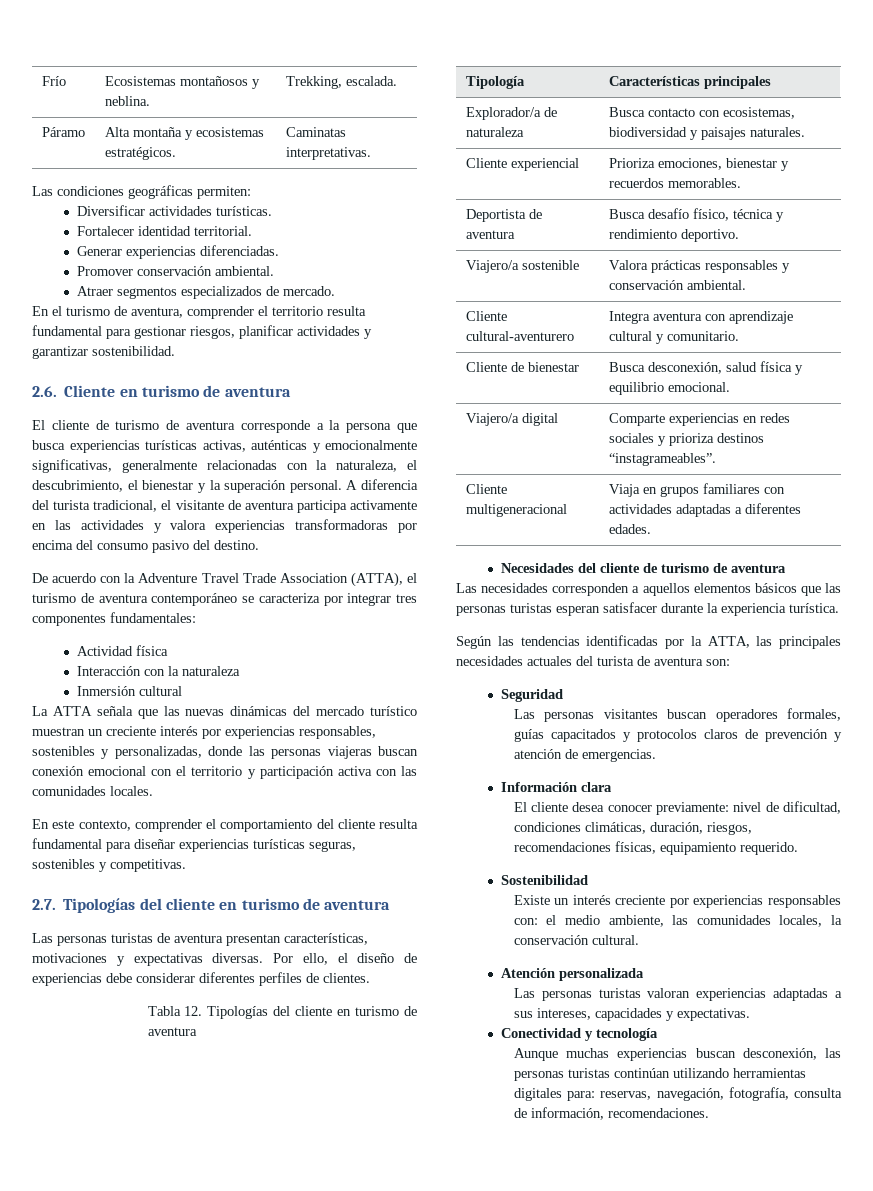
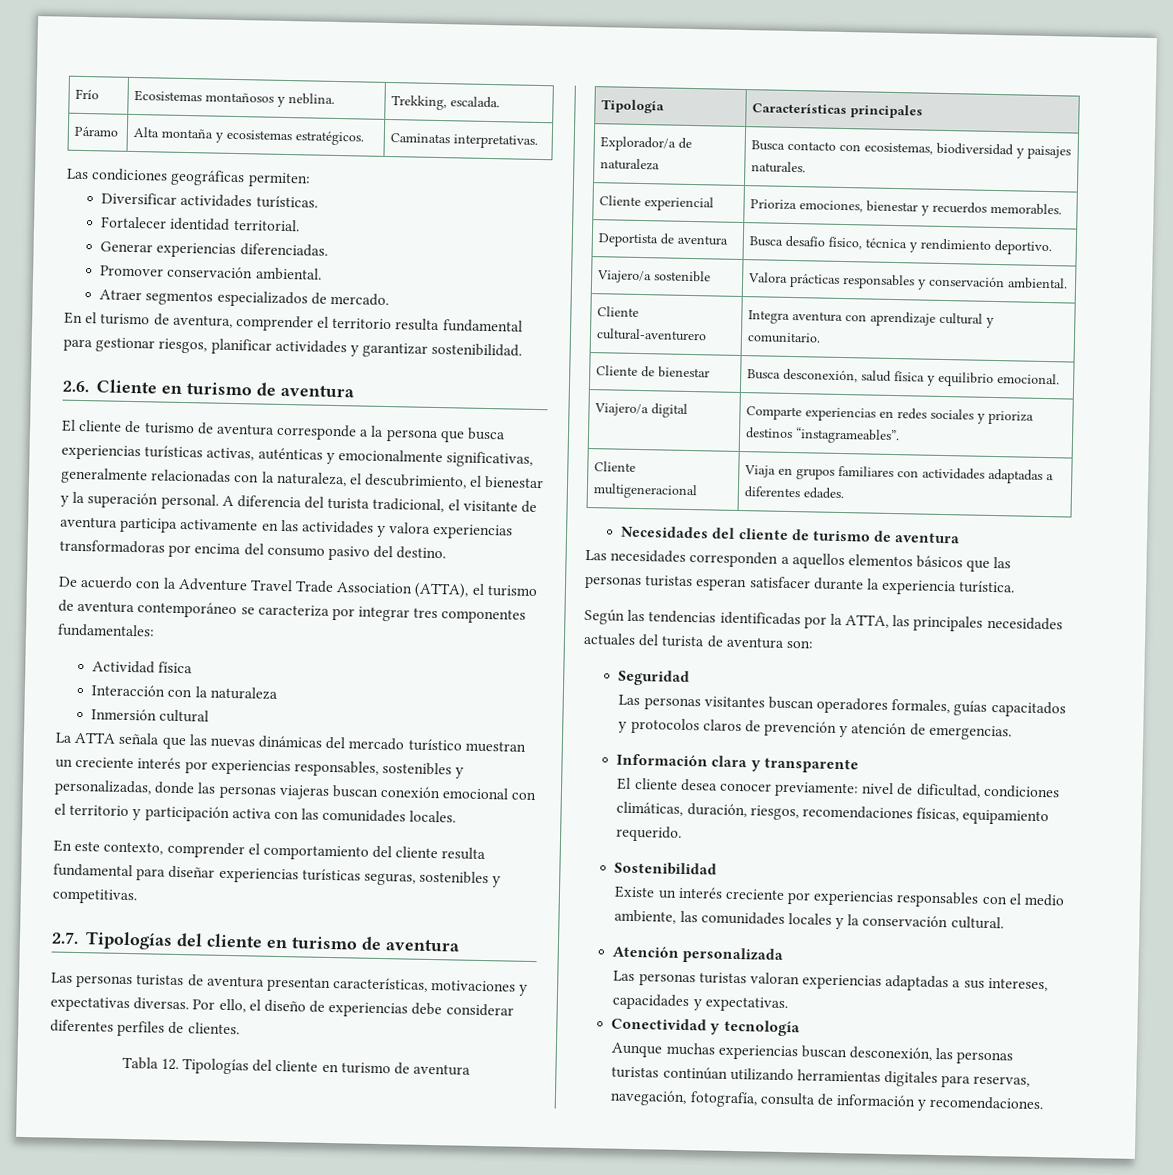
- Información clara
+ Información clara y transparente
- Existe un interés creciente por experiencias responsables con: el medio ambiente, las comunidades locales, la conservación cultural.
+ Existe un interés creciente por experiencias responsables con el medio ambiente, las comunidades locales y la conservación cultural.
- Aunque muchas experiencias buscan desconexión, las personas turistas continúan utilizando herramientas digitales para: reservas, navegación, fotografía, consulta de información, recomendaciones.
+ Aunque muchas experiencias buscan desconexión, las personas turistas continúan utilizando herramientas digitales para reservas, navegación, fotografía, consulta de información y recomendaciones.

